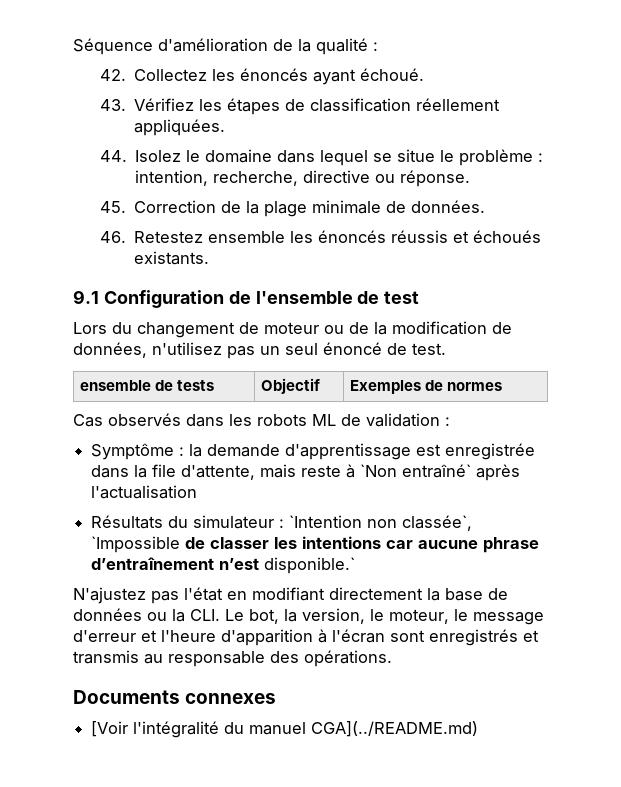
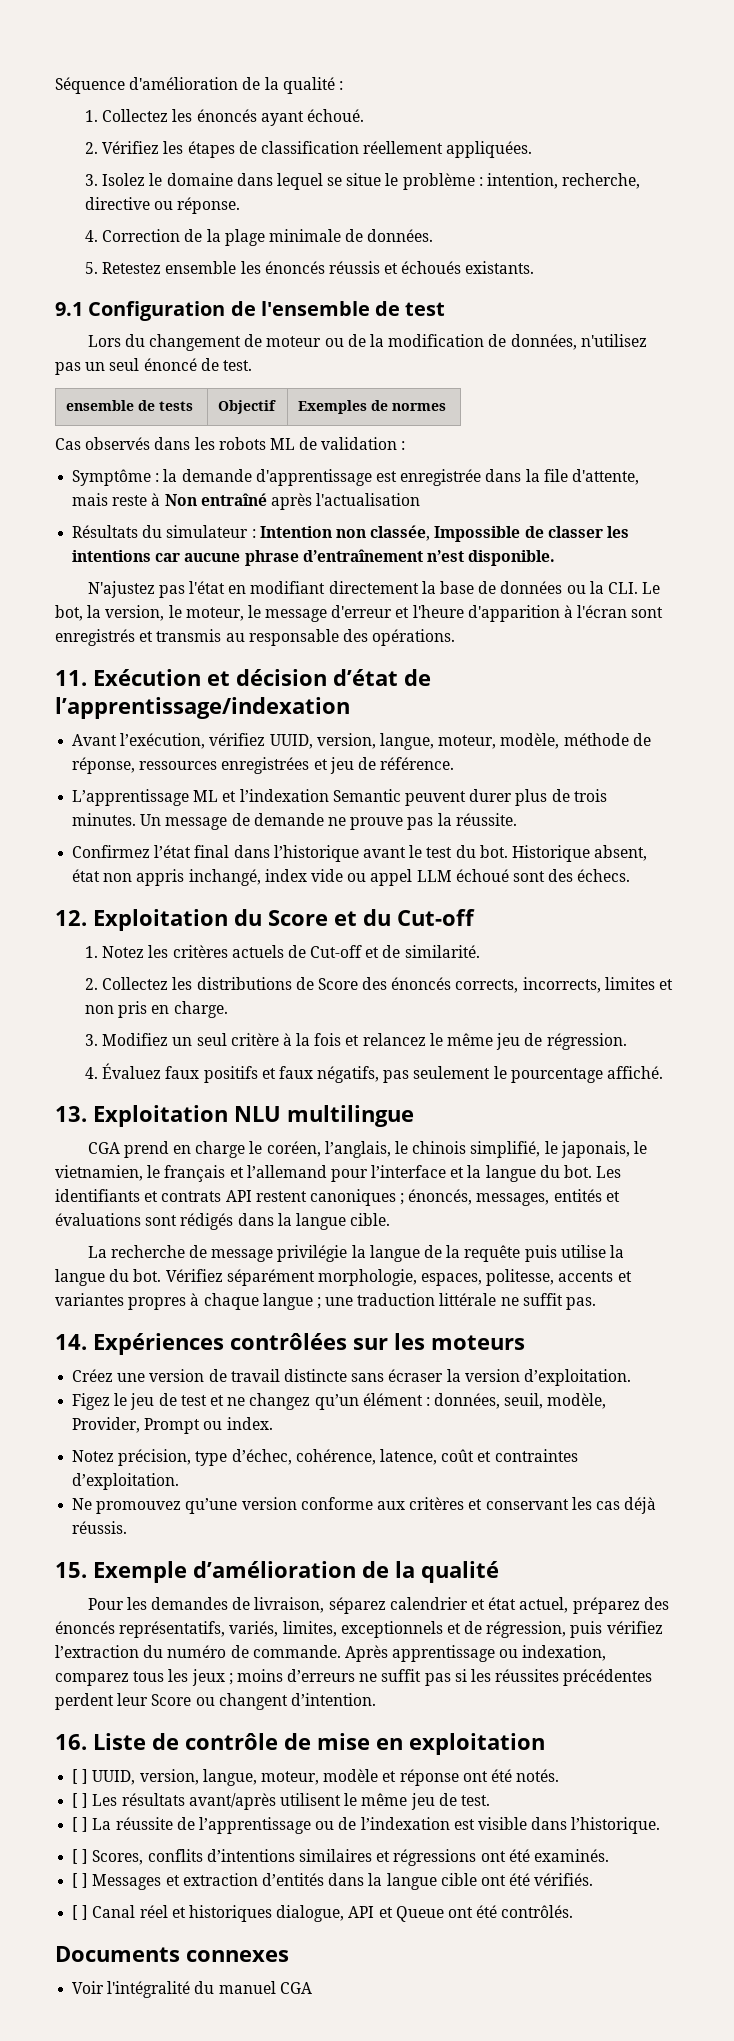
- 42. Collectez les énoncés ayant échoué.
+ 1. Collectez les énoncés ayant échoué.
- 43. Vérifiez les étapes de classification réellement appliquées.
+ 2. Vérifiez les étapes de classification réellement appliquées.
- 44. Isolez le domaine dans lequel se situe le problème : intention, recherche, directive ou réponse.
+ 3. Isolez le domaine dans lequel se situe le problème : intention, recherche, directive ou réponse.
- 45. Correction de la plage minimale de données.
+ 4. Correction de la plage minimale de données.
- 46. Retestez ensemble les énoncés réussis et échoués existants.
+ 5. Retestez ensemble les énoncés réussis et échoués existants.
- Symptôme : la demande d'apprentissage est enregistrée dans la file d'attente, mais reste à `Non entraîné` après l'actualisation
+ Symptôme : la demande d'apprentissage est enregistrée dans la file d'attente, mais reste à Non entraîné après l'actualisation
- Résultats du simulateur : `Intention non classée`, `Impossible de classer les intentions car aucune phrase d’entraînement n’est disponible.`
+ Résultats du simulateur : Intention non classée, Impossible de classer les intentions car aucune phrase d’entraînement n’est disponible.
+ 11. Exécution et décision d’état de l’apprentissage/indexation
+ Avant l’exécution, vérifiez UUID, version, langue, moteur, modèle, méthode de réponse, ressources enregistrées et jeu de référence.
+ L’apprentissage ML et l’indexation Semantic peuvent durer plus de trois minutes. Un message de demande ne prouve pas la réussite.
+ Confirmez l’état final dans l’historique avant le test du bot. Historique absent, état non appris inchangé, index vide ou appel LLM échoué sont des échecs.
+ 12. Exploitation du Score et du Cut-off
+ 1. Notez les critères actuels de Cut-off et de similarité.
+ 2. Collectez les distributions de Score des énoncés corrects, incorrects, limites et non pris en charge.
+ 3. Modifiez un seul critère à la fois et relancez le même jeu de régression.
+ 4. Évaluez faux positifs et faux négatifs, pas seulement le pourcentage affiché.
+ 13. Exploitation NLU multilingue
+ CGA prend en charge le coréen, l’anglais, le chinois simplifié, le japonais, le vietnamien, le français et l’allemand pour l’interface et la langue du bot. Les identifiants et contrats API restent canoniques ; énoncés, messages, entités et évaluations sont rédigés dans la langue cible.
+ La recherche de message privilégie la langue de la requête puis utilise la langue du bot. Vérifiez séparément morphologie, espaces, politesse, accents et variantes propres à chaque langue ; une traduction littérale ne suffit pas.
+ 14. Expériences contrôlées sur les moteurs
+ Créez une version de travail distincte sans écraser la version d’exploitation.
+ Figez le jeu de test et ne changez qu’un élément : données, seuil, modèle, Provider, Prompt ou index.
+ Notez précision, type d’échec, cohérence, latence, coût et contraintes d’exploitation.
+ Ne promouvez qu’une version conforme aux critères et conservant les cas déjà réussis.
+ 15. Exemple d’amélioration de la qualité
+ Pour les demandes de livraison, séparez calendrier et état actuel, préparez des énoncés représentatifs, variés, limites, exceptionnels et de régression, puis vérifiez l’extraction du numéro de commande. Après apprentissage ou indexation, comparez tous les jeux ; moins d’erreurs ne suffit pas si les réussites précédentes perdent leur Score ou changent d’intention.
+ 16. Liste de contrôle de mise en exploitation
+ [ ] UUID, version, langue, moteur, modèle et réponse ont été notés.
+ [ ] Les résultats avant/après utilisent le même jeu de test.
+ [ ] La réussite de l’apprentissage ou de l’indexation est visible dans l’historique.
+ [ ] Scores, conflits d’intentions similaires et régressions ont été examinés.
+ [ ] Messages et extraction d’entités dans la langue cible ont été vérifiés.
+ [ ] Canal réel et historiques dialogue, API et Queue ont été contrôlés.
- [Voir l'intégralité du manuel CGA](../README.md)
+ Voir l'intégralité du manuel CGA

